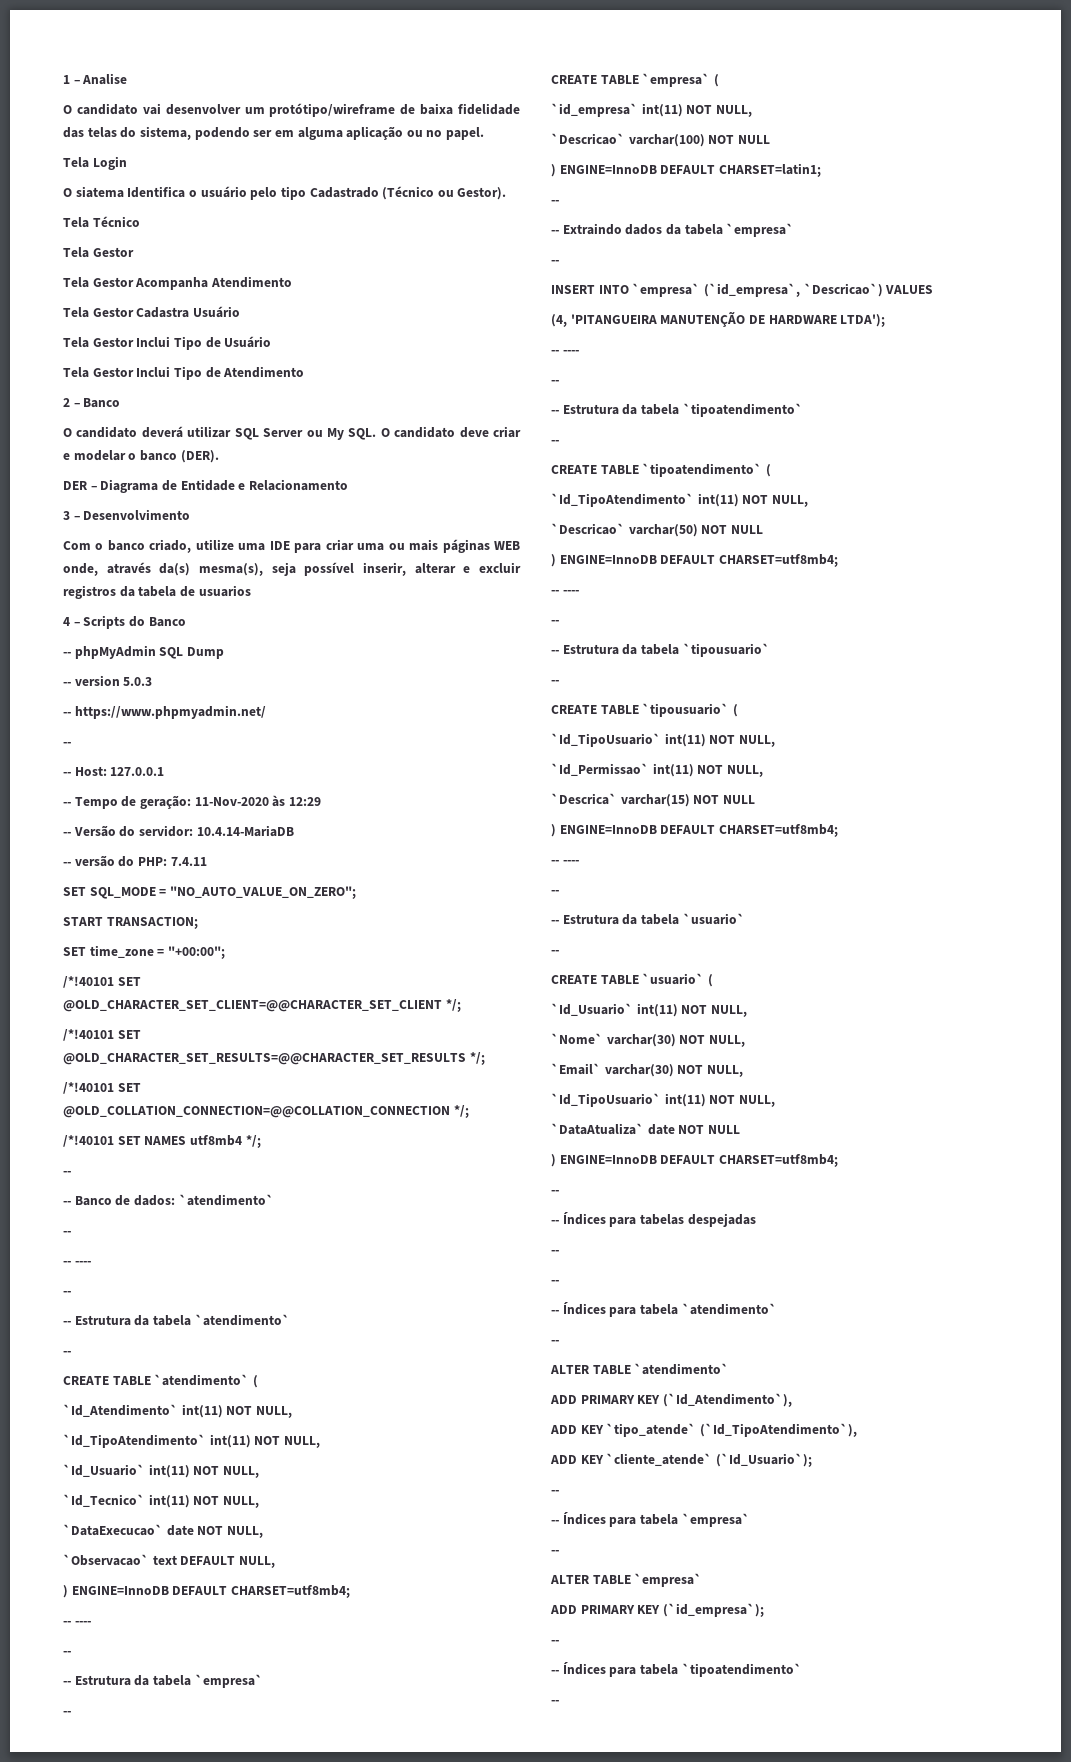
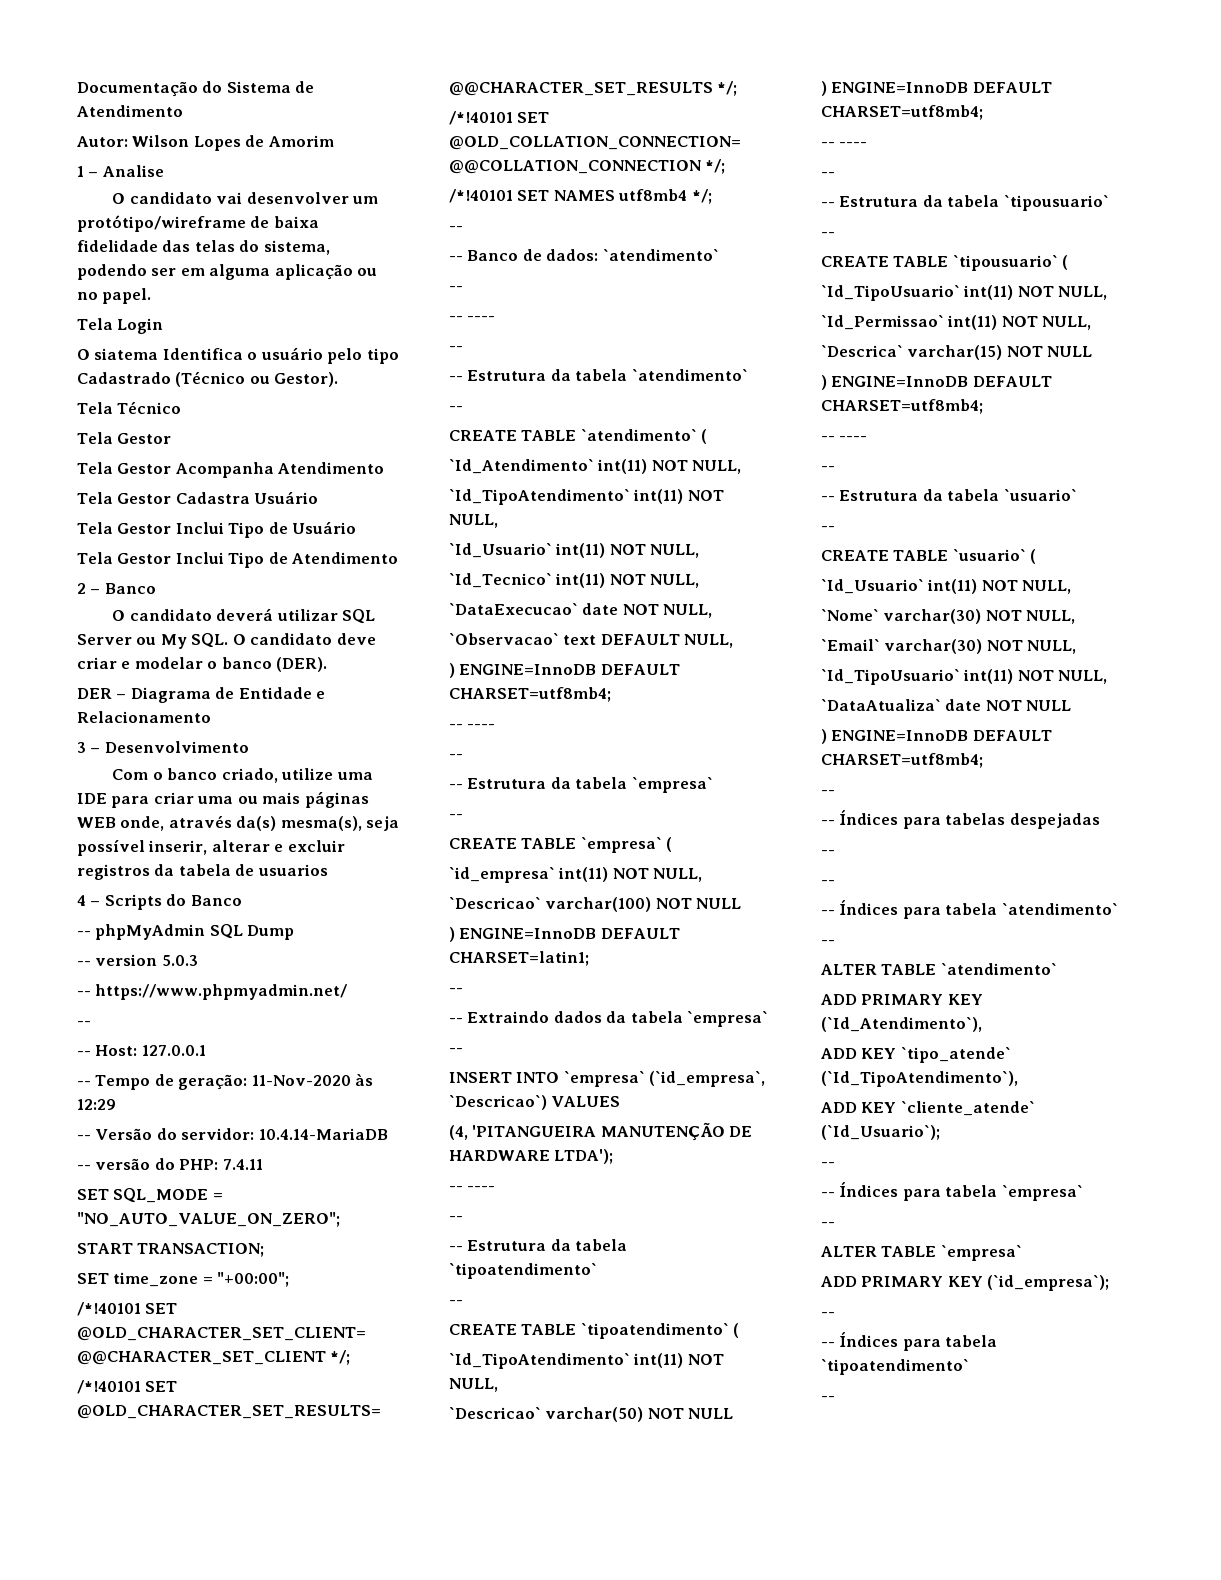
+ Documentação do Sistema de Atendimento
+ Autor: Wilson Lopes de Amorim

